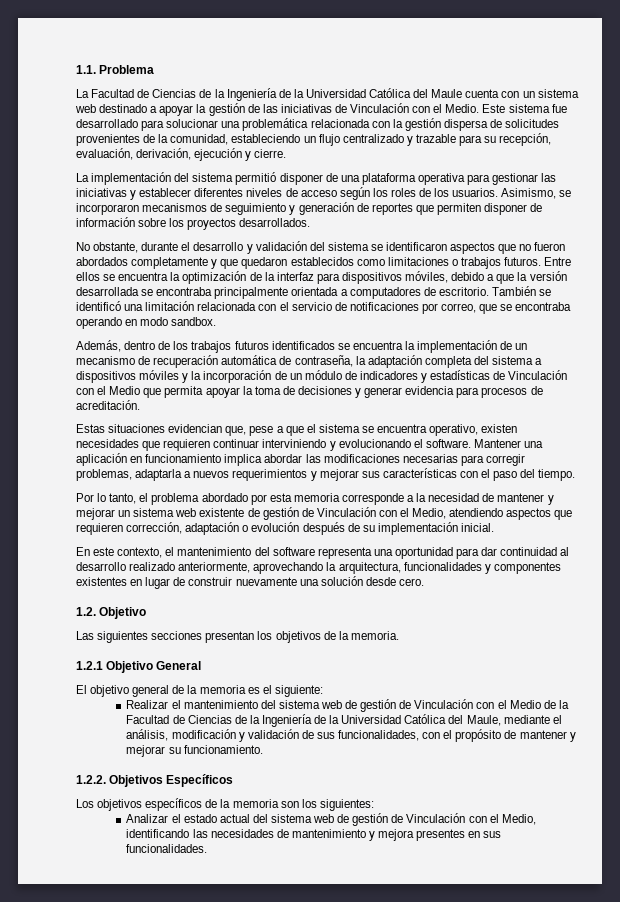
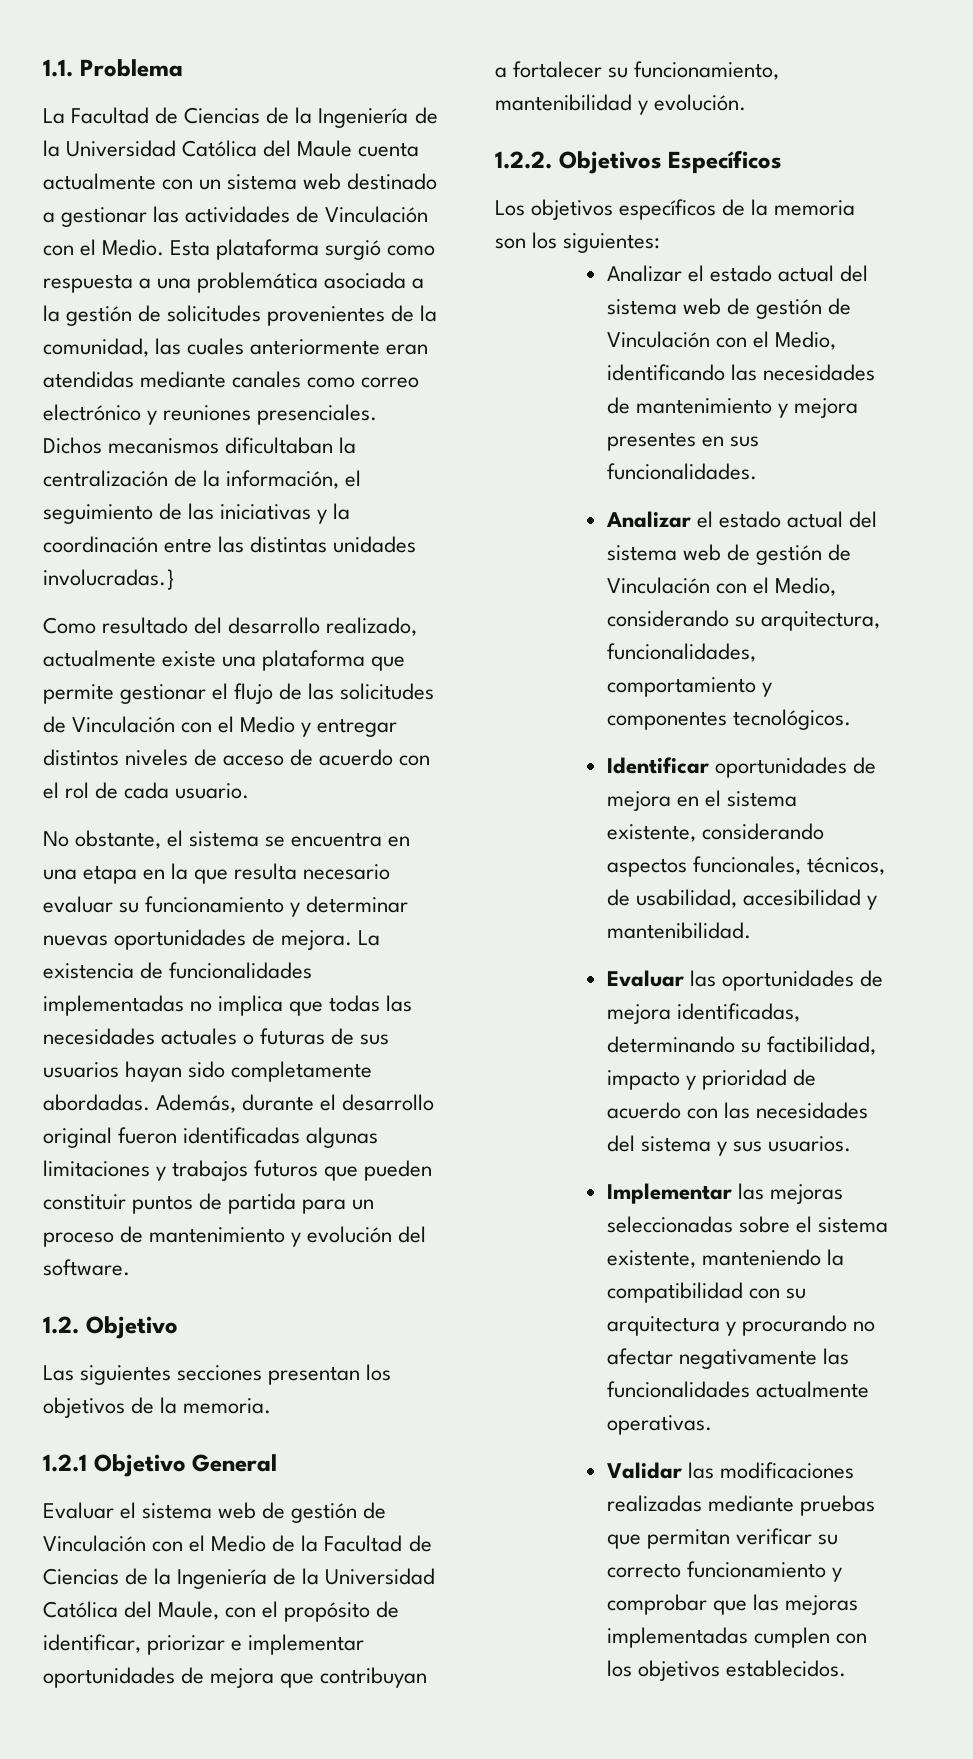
- La Facultad de Ciencias de la Ingeniería de la Universidad Católica del Maule cuenta con un sistema web destinado a apoyar la gestión de las iniciativas de Vinculación con el Medio.
+ La Facultad de Ciencias de la Ingeniería de la Universidad Católica del Maule cuenta actualmente con un sistema web destinado a gestionar las actividades de Vinculación con el Medio.
- Este sistema fue desarrollado para solucionar una problemática relacionada con la gestión dispersa de solicitudes provenientes de la comunidad, estableciendo un flujo centralizado y trazable para su recepción, evaluación, derivación, ejecución y cierre.
- La implementación del sistema permitió disponer de una plataforma operativa para gestionar las iniciativas y establecer diferentes niveles de acceso según los roles de los usuarios. Asimismo, se incorporaron mecanismos de seguimiento y generación de reportes que permiten disponer de información sobre los proyectos desarrollados.
- No obstante, durante el desarrollo y validación del sistema se identificaron aspectos que no fueron abordados completamente y que quedaron establecidos como limitaciones o trabajos futuros. Entre ellos se encuentra la optimización de la interfaz para dispositivos móviles, debido a que la versión desarrollada se encontraba principalmente orientada a computadores de escritorio. También se identificó una limitación relacionada con el servicio de notificaciones por correo, que se encontraba operando en modo sandbox.
- Además, dentro de los trabajos futuros identificados se encuentra la implementación de un mecanismo de recuperación automática de contraseña, la adaptación completa del sistema a dispositivos móviles y la incorporación de un módulo de indicadores y estadísticas de Vinculación con el Medio que permita apoyar la toma de decisiones y generar evidencia para procesos de acreditación.
- Estas situaciones evidencian que, pese a que el sistema se encuentra operativo, existen necesidades que requieren continuar interviniendo y evolucionando el software. Mantener una aplicación en funcionamiento implica abordar las modificaciones necesarias para corregir problemas, adaptarla a nuevos requerimientos y mejorar sus características con el paso del tiempo.
- Por lo tanto, el problema abordado por esta memoria corresponde a la necesidad de mantener y mejorar un sistema web existente de gestión de Vinculación con el Medio, atendiendo aspectos que requieren corrección, adaptación o evolución después de su implementación inicial.
- En este contexto, el mantenimiento del software representa una oportunidad para dar continuidad al desarrollo realizado anteriormente, aprovechando la arquitectura, funcionalidades y componentes existentes en lugar de construir nuevamente una solución desde cero.
+ Esta plataforma surgió como respuesta a una problemática asociada a la gestión de solicitudes provenientes de la comunidad, las cuales anteriormente eran atendidas mediante canales como correo electrónico y reuniones presenciales. Dichos mecanismos dificultaban la centralización de la información, el seguimiento de las iniciativas y la coordinación entre las distintas unidades involucradas.}
+ Como resultado del desarrollo realizado, actualmente existe una plataforma que permite gestionar el flujo de las solicitudes de Vinculación con el Medio y entregar distintos niveles de acceso de acuerdo con el rol de cada usuario.
+ No obstante, el sistema se encuentra en una etapa en la que resulta necesario evaluar su funcionamiento y determinar nuevas oportunidades de mejora. La existencia de funcionalidades implementadas no implica que todas las necesidades actuales o futuras de sus usuarios hayan sido completamente abordadas. Además, durante el desarrollo original fueron identificadas algunas limitaciones y trabajos futuros que pueden constituir puntos de partida para un proceso de mantenimiento y evolución del software.
- El objetivo general de la memoria es el siguiente:
- Realizar el mantenimiento del sistema web de gestión de Vinculación con el Medio de la Facultad de Ciencias de la Ingeniería de la Universidad Católica del Maule, mediante el análisis, modificación y validación de sus funcionalidades, con el propósito de mantener y mejorar su funcionamiento.
+ Evaluar el sistema web de gestión de Vinculación con el Medio de la Facultad de Ciencias de la Ingeniería de la Universidad Católica del Maule, con el propósito de identificar, priorizar e implementar oportunidades de mejora que contribuyan a fortalecer su funcionamiento, mantenibilidad y evolución.
+ Analizar el estado actual del sistema web de gestión de Vinculación con el Medio, considerando su arquitectura, funcionalidades, comportamiento y componentes tecnológicos.
+ Identificar oportunidades de mejora en el sistema existente, considerando aspectos funcionales, técnicos, de usabilidad, accesibilidad y mantenibilidad.
+ Evaluar las oportunidades de mejora identificadas, determinando su factibilidad, impacto y prioridad de acuerdo con las necesidades del sistema y sus usuarios.
+ Implementar las mejoras seleccionadas sobre el sistema existente, manteniendo la compatibilidad con su arquitectura y procurando no afectar negativamente las funcionalidades actualmente operativas.
+ Validar las modificaciones realizadas mediante pruebas que permitan verificar su correcto funcionamiento y comprobar que las mejoras implementadas cumplen con los objetivos establecidos.

